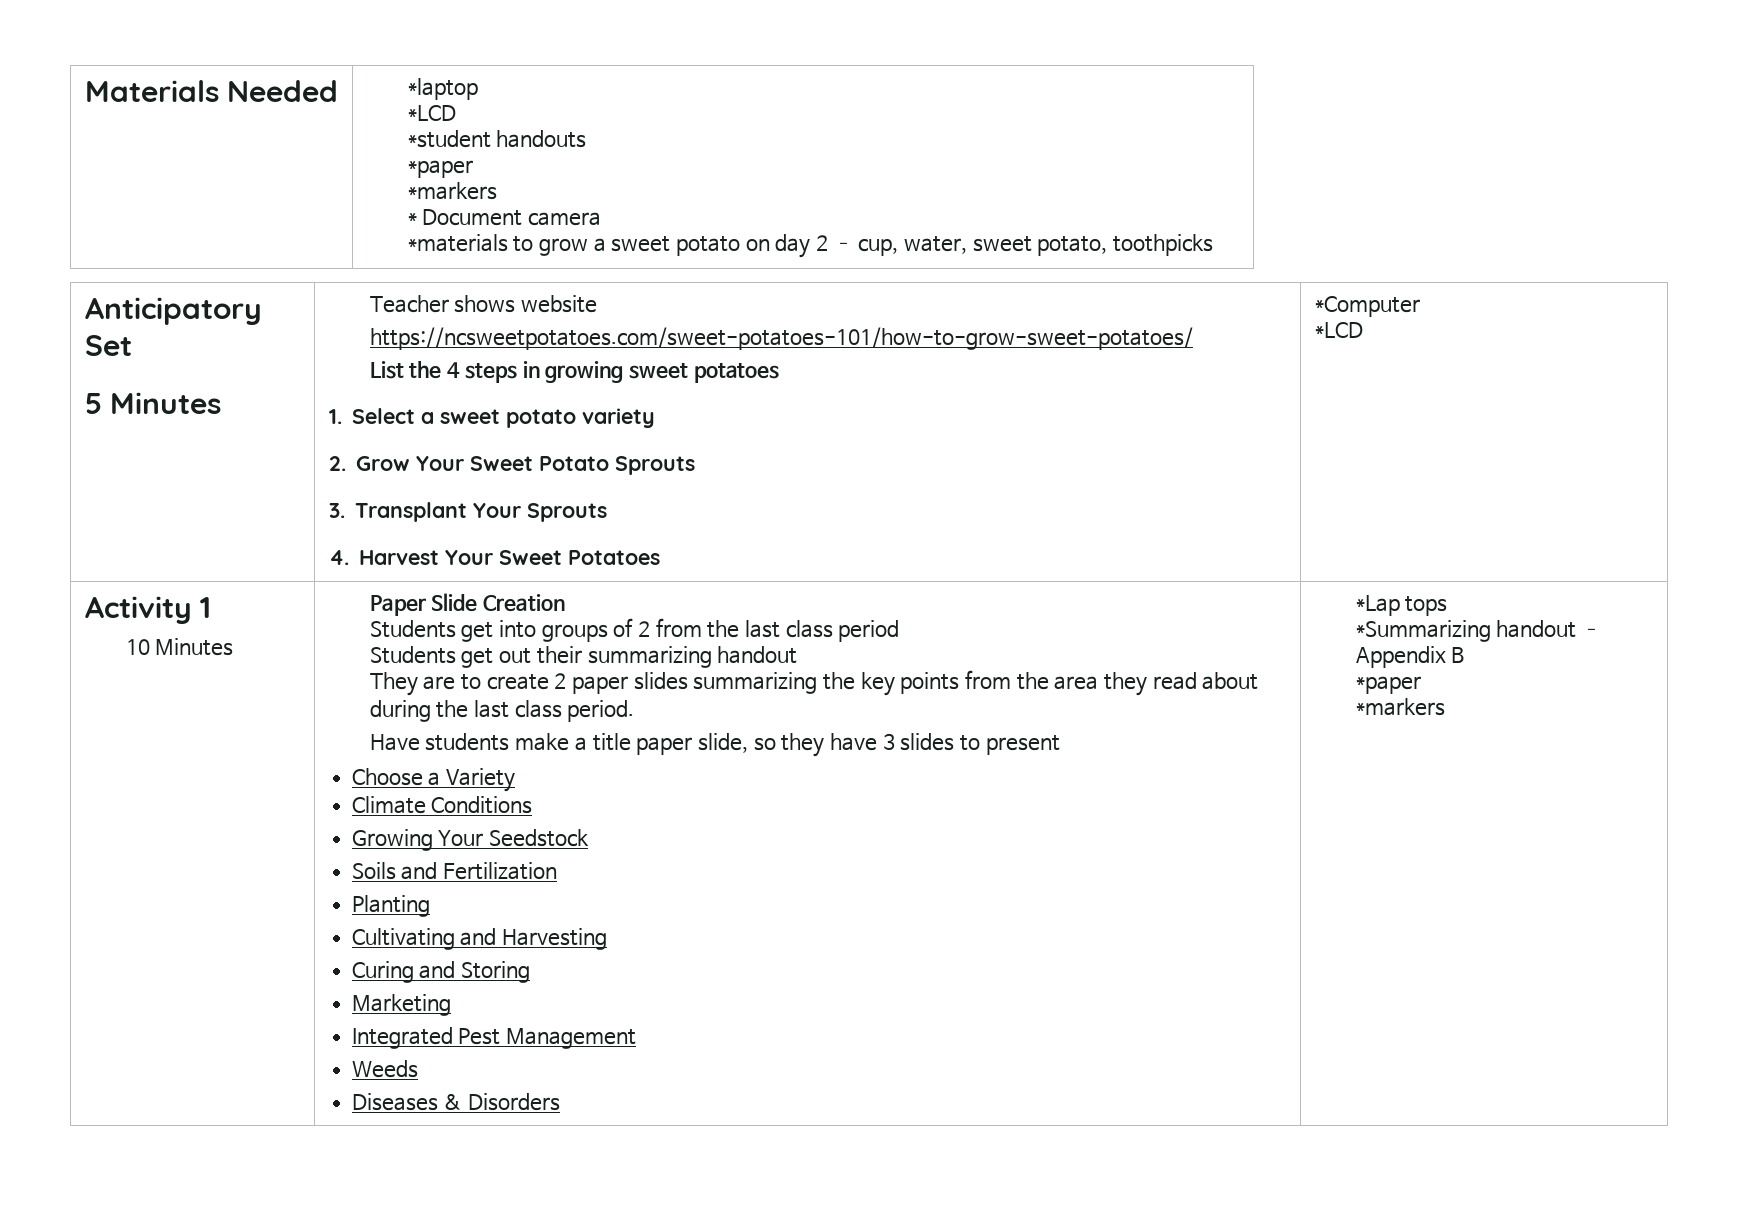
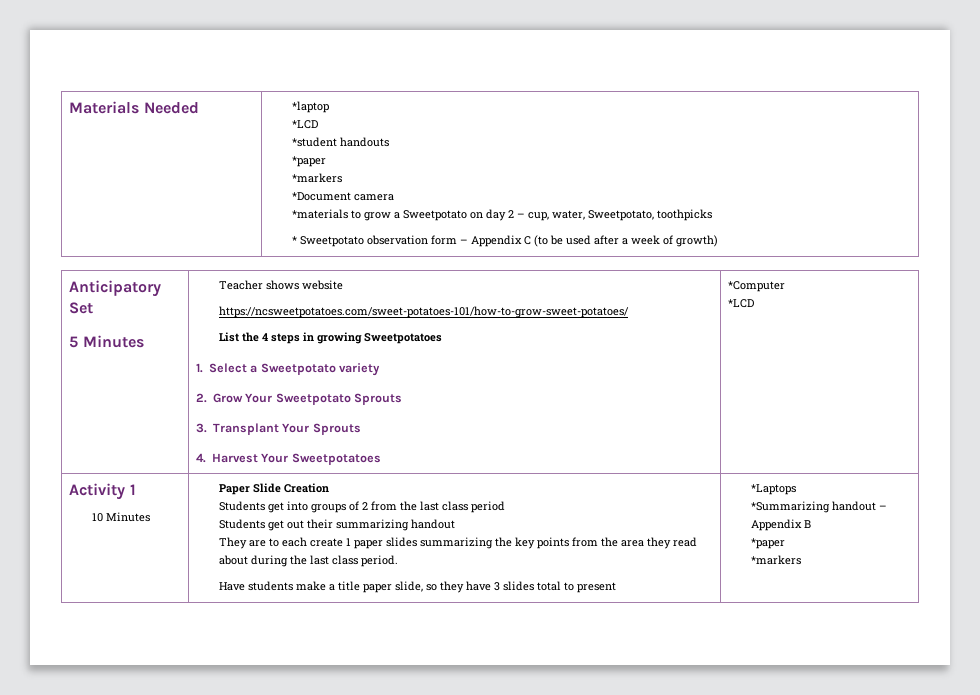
  Materials Needed | *laptop
  *LCD
  *student handouts
  *paper
  *markers
- * Document camera
- *materials to grow a sweet potato on day 2 – cup, water, sweet potato, toothpicks
+ *Document camera
+ *materials to grow a Sweetpotato on day 2 – cup, water, Sweetpotato, toothpicks
+ * Sweetpotato observation form – Appendix C (to be used after a week of growth)
  Anticipatory Set
  5 Minutes | Teacher shows website
  https://ncsweetpotatoes.com/sweet-potatoes-101/how-to-grow-sweet-potatoes/
- List the 4 steps in growing sweet potatoes
- 1. Select a sweet potato variety
- 2. Grow Your Sweet Potato Sprouts
+ List the 4 steps in growing Sweetpotatoes
+ 1. Select a Sweetpotato variety
+ 2. Grow Your Sweetpotato Sprouts
  3. Transplant Your Sprouts
- 4. Harvest Your Sweet Potatoes | *Computer
+ 4. Harvest Your Sweetpotatoes | *Computer
- They are to create 2 paper slides summarizing the key points from the area they read about during the last class period.
+ They are to each create 1 paper slides summarizing the key points from the area they read about during the last class period.
- Have students make a title paper slide, so they have 3 slides to present
+ Have students make a title paper slide, so they have 3 slides total to present
- Choose a Variety
- Climate Conditions
- Growing Your Seedstock
- Soils and Fertilization
- Planting
- Cultivating and Harvesting
- Curing and Storing
- Marketing
- Integrated Pest Management
- Weeds
- Diseases & Disorders | *Lap tops
+ *Laptops

